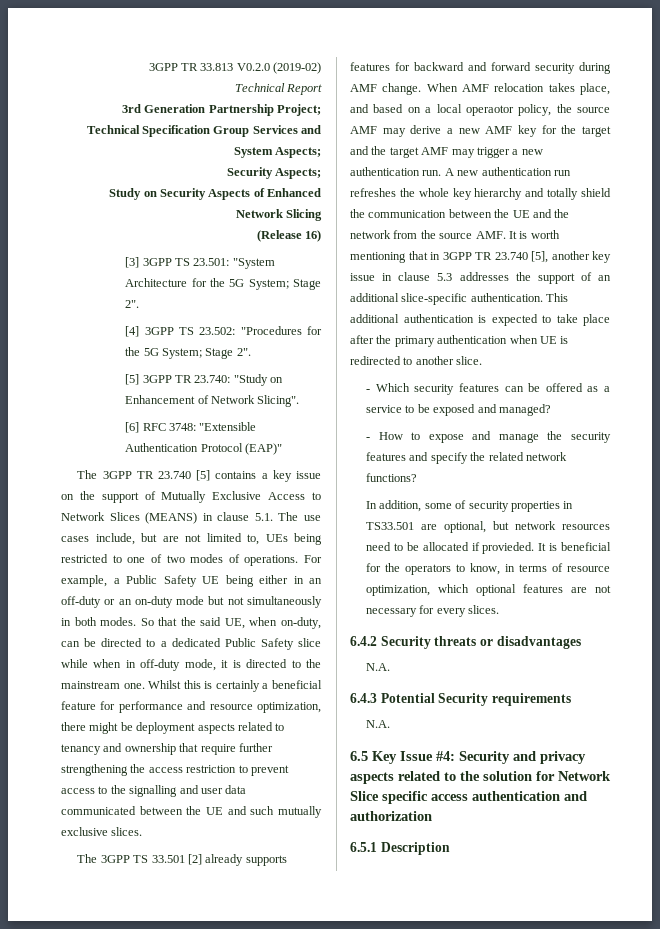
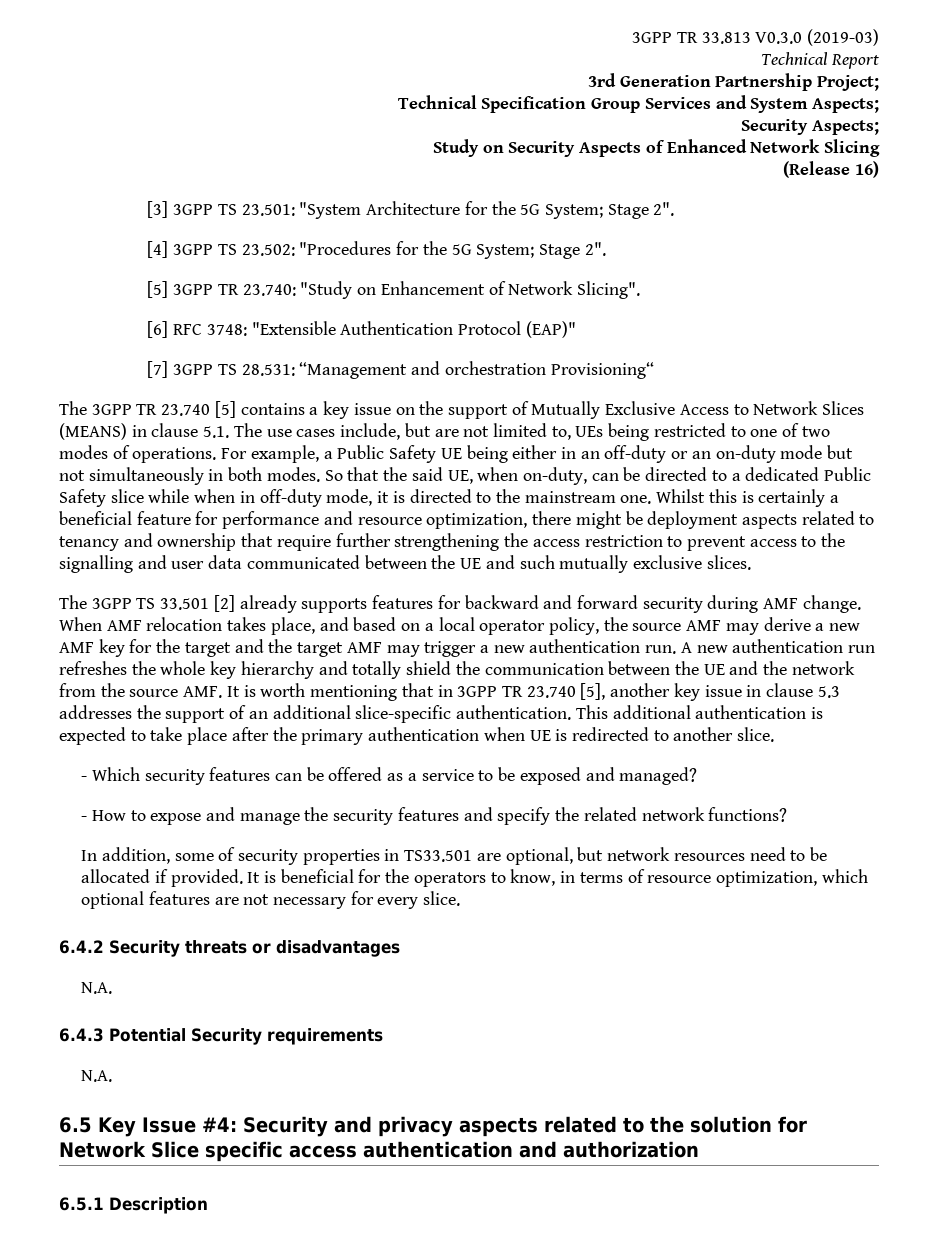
- 3GPP TR 33.813 V0.2.0 (2019-02)
+ 3GPP TR 33.813 V0.3.0 (2019-03)
+ [7] 3GPP TS 28.531: “Management and orchestration Provisioning“
- When AMF relocation takes place, and based on a local operaotor policy, the source AMF may derive a new AMF key for the target and the target AMF may trigger a new authentication run.
+ When AMF relocation takes place, and based on a local operator policy, the source AMF may derive a new AMF key for the target and the target AMF may trigger a new authentication run.
- In addition, some of security properties in TS33.501 are optional, but network resources need to be allocated if provieded.
+ In addition, some of security properties in TS33.501 are optional, but network resources need to be allocated if provided.
- It is beneficial for the operators to know, in terms of resource optimization, which optional features are not necessary for every slices.
+ It is beneficial for the operators to know, in terms of resource optimization, which optional features are not necessary for every slice.

